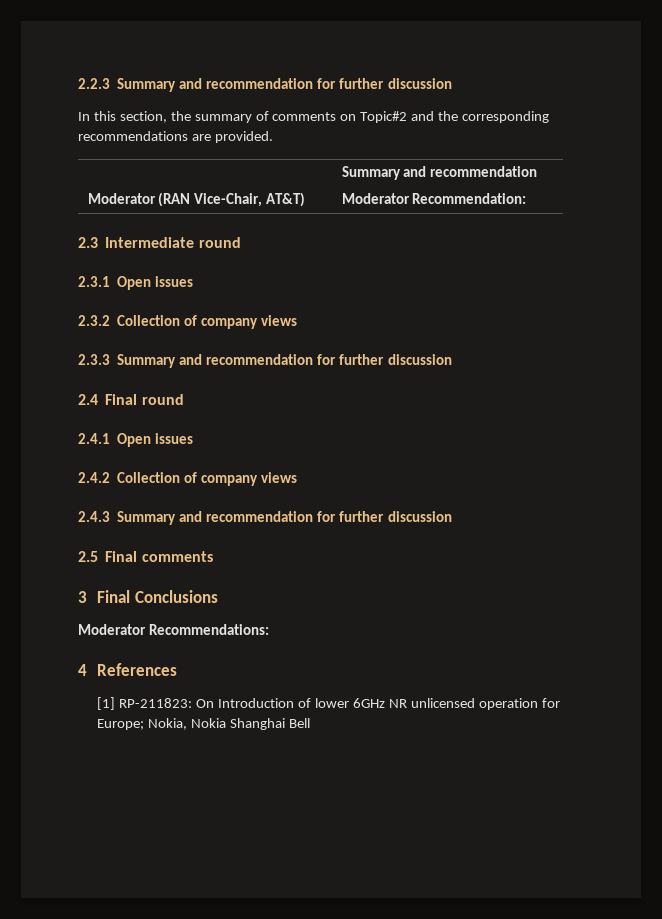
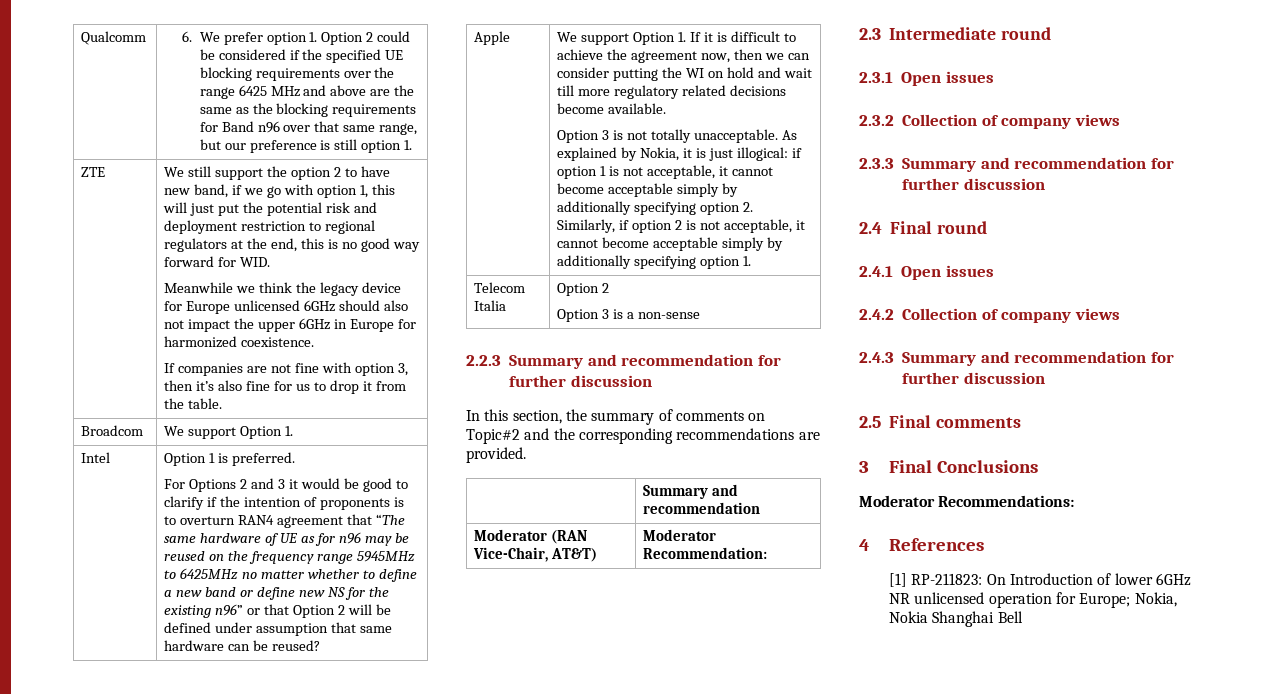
+ Qualcomm | 6. We prefer option 1. Option 2 could be considered if the specified UE blocking requirements over the range 6425 MHz and above are the same as the blocking requirements for Band n96 over that same range, but our preference is still option 1.
+ ZTE | We still support the option 2 to have new band, if we go with option 1, this will just put the potential risk and deployment restriction to regional regulators at the end, this is no good way forward for WID.
+ Meanwhile we think the legacy device for Europe unlicensed 6GHz should also not impact the upper 6GHz in Europe for harmonized coexistence.
+ If companies are not fine with option 3, then it’s also fine for us to drop it from the table.
+ Broadcom | We support Option 1.
+ Intel | Option 1 is preferred.
+ For Options 2 and 3 it would be good to clarify if the intention of proponents is to overturn RAN4 agreement that “The same hardware of UE as for n96 may be reused on the frequency range 5945MHz to 6425MHz no matter whether to define a new band or define new NS for the existing n96” or that Option 2 will be defined under assumption that same hardware can be reused?
+ Apple | We support Option 1. If it is difficult to achieve the agreement now, then we can consider putting the WI on hold and wait till more regulatory related decisions become available.
+ Option 3 is not totally unacceptable. As explained by Nokia, it is just illogical: if option 1 is not acceptable, it cannot become acceptable simply by additionally specifying option 2. Similarly, if option 2 is not acceptable, it cannot become acceptable simply by additionally specifying option 1.
+ Telecom Italia | Option 2
+ Option 3 is a non-sense

